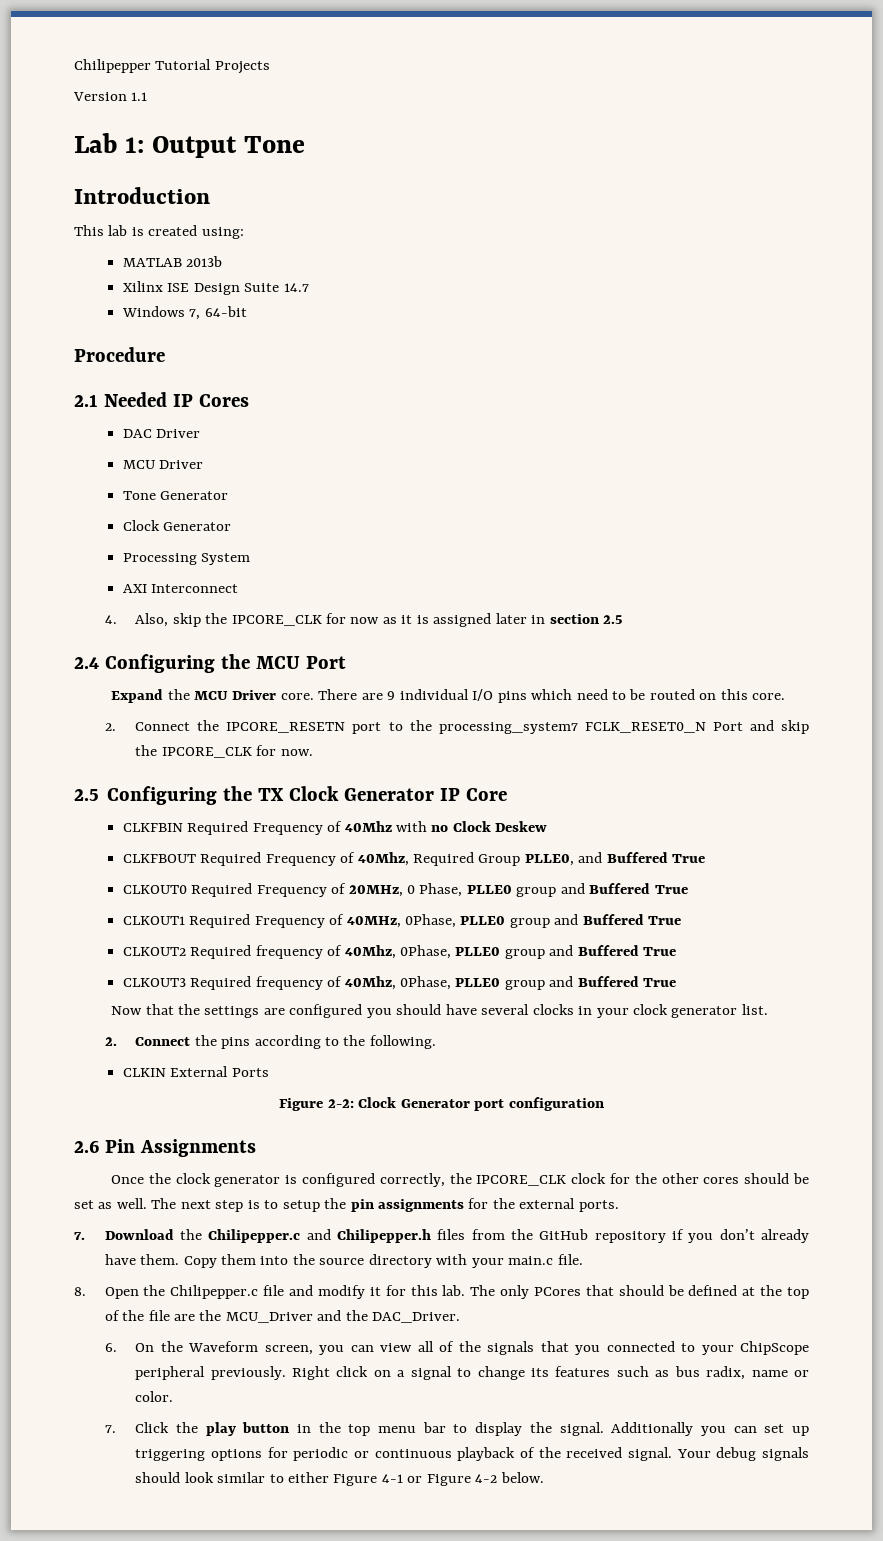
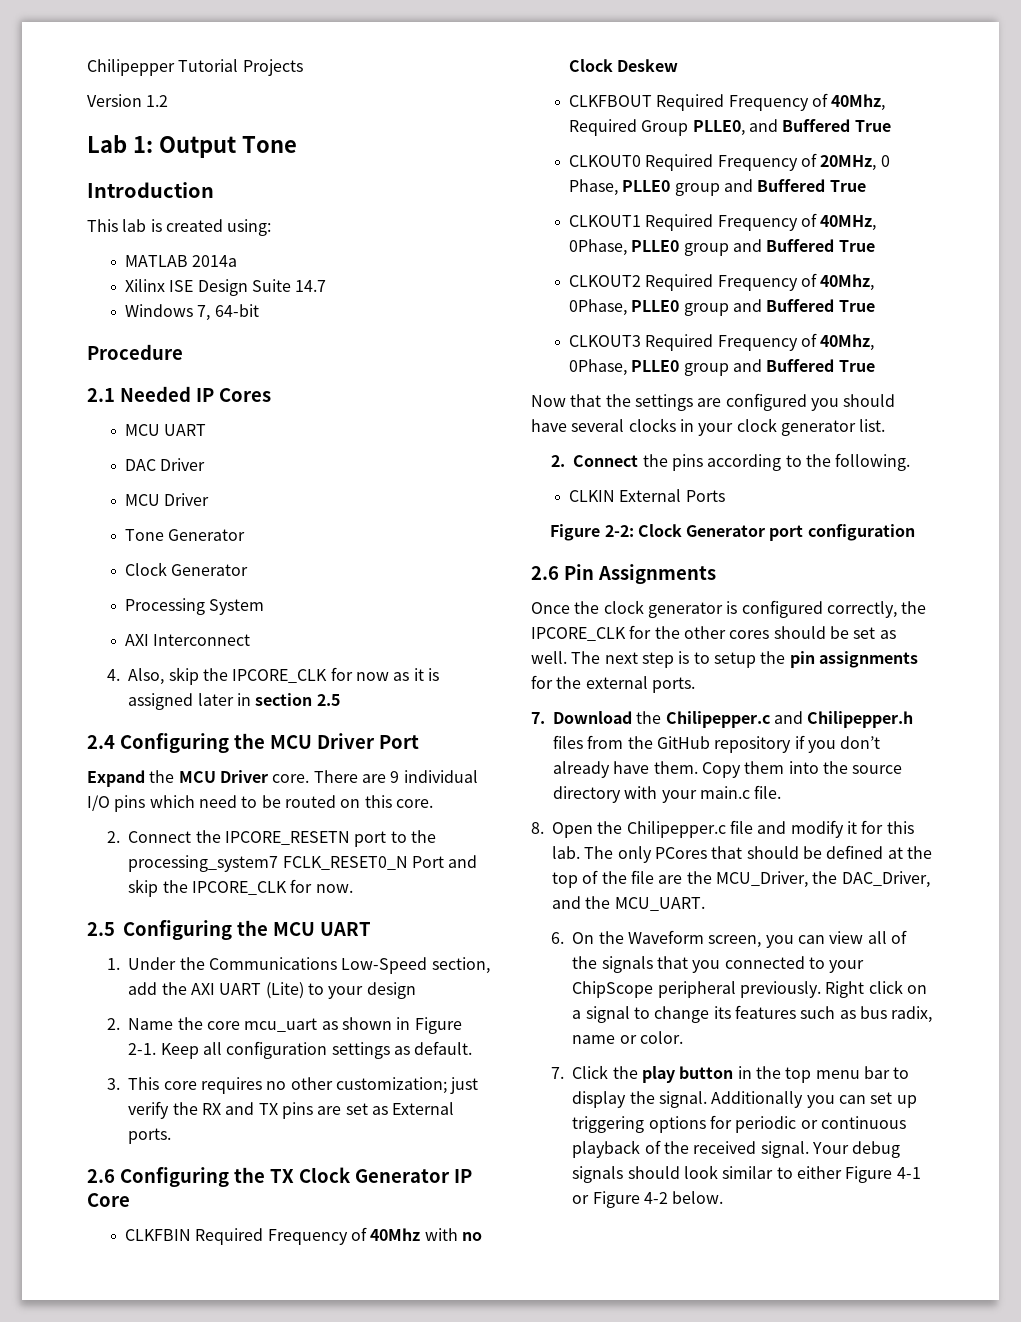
- Version 1.1
+ Version 1.2
- MATLAB 2013b
+ MATLAB 2014a
  2.1 Needed IP Cores
+ MCU UART
- 2.4 Configuring the MCU Port
+ 2.4 Configuring the MCU Driver Port
- 2.5 Configuring the TX Clock Generator IP Core
+ 2.5 Configuring the MCU UART
+ 1. Under the Communications Low-Speed section, add the AXI UART (Lite) to your design
+ 2. Name the core mcu_uart as shown in Figure 2-1. Keep all configuration settings as default.
+ 3. This core requires no other customization; just verify the RX and TX pins are set as External ports.
+ 2.6 Configuring the TX Clock Generator IP Core
- CLKOUT2 Required frequency of 40Mhz, 0Phase, PLLE0 group and Buffered True
+ CLKOUT2 Required Frequency of 40Mhz, 0Phase, PLLE0 group and Buffered True
- CLKOUT3 Required frequency of 40Mhz, 0Phase, PLLE0 group and Buffered True
+ CLKOUT3 Required Frequency of 40Mhz, 0Phase, PLLE0 group and Buffered True
- Once the clock generator is configured correctly, the IPCORE_CLK clock for the other cores should be set as well.
+ Once the clock generator is configured correctly, the IPCORE_CLK for the other cores should be set as well.
- The only PCores that should be defined at the top of the file are the MCU_Driver and the DAC_Driver.
+ The only PCores that should be defined at the top of the file are the MCU_Driver, the DAC_Driver, and the MCU_UART.

